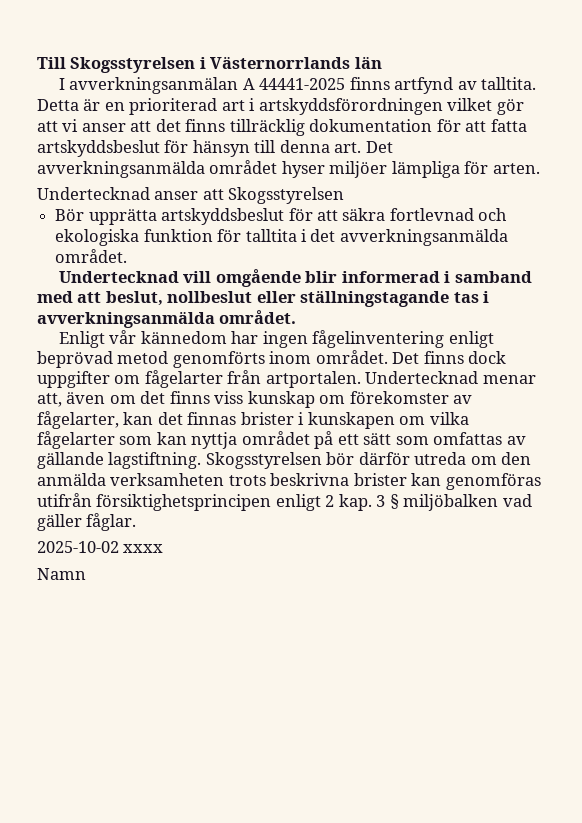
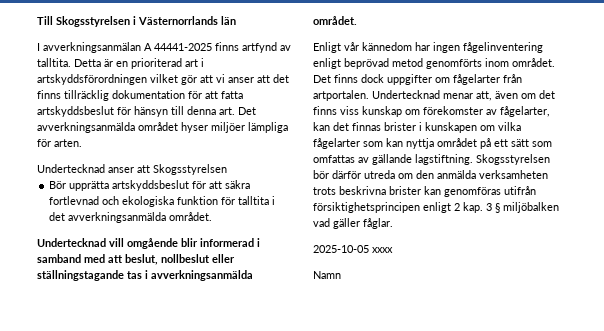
- 2025-10-02 xxxx
+ 2025-10-05 xxxx

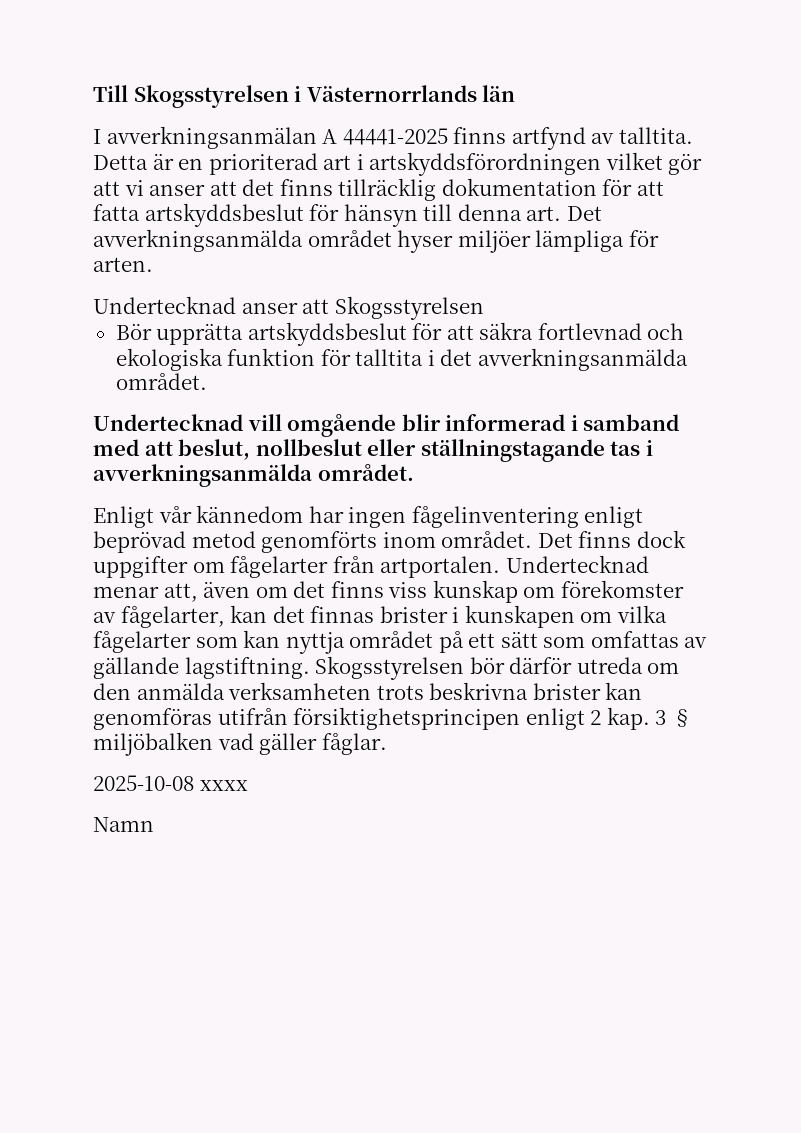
- 2025-10-05 xxxx
+ 2025-10-08 xxxx

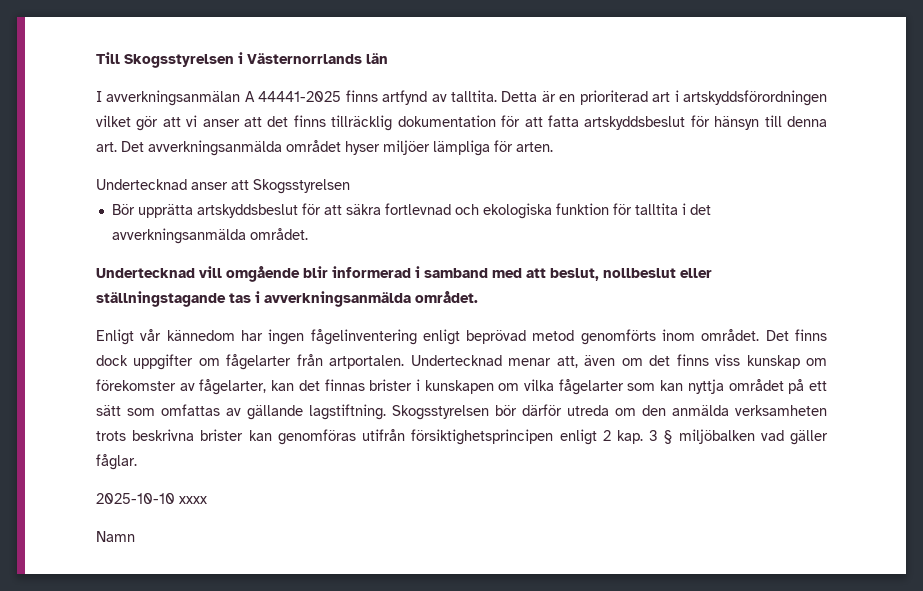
- 2025-10-08 xxxx
+ 2025-10-10 xxxx

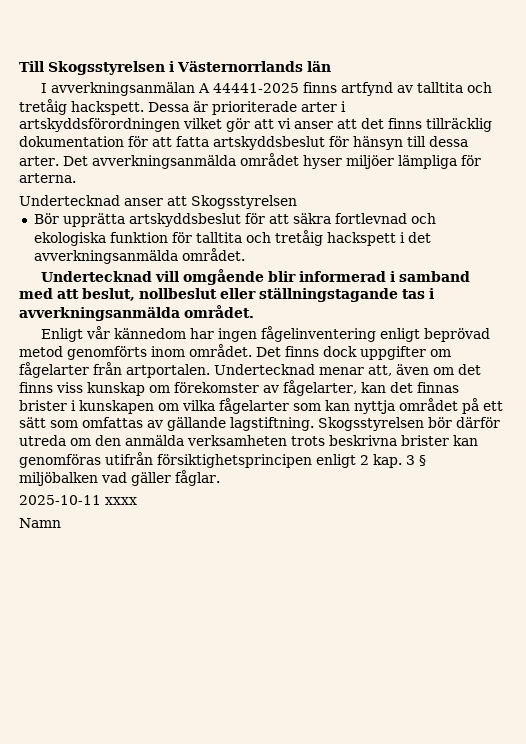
- I avverkningsanmälan A 44441-2025 finns artfynd av talltita. Detta är en prioriterad art i artskyddsförordningen vilket gör att vi anser att det finns tillräcklig dokumentation för att fatta artskyddsbeslut för hänsyn till denna art. Det avverkningsanmälda området hyser miljöer lämpliga för arten.
+ I avverkningsanmälan A 44441-2025 finns artfynd av talltita och tretåig hackspett. Dessa är prioriterade arter i artskyddsförordningen vilket gör att vi anser att det finns tillräcklig dokumentation för att fatta artskyddsbeslut för hänsyn till dessa arter. Det avverkningsanmälda området hyser miljöer lämpliga för arterna.
- Bör upprätta artskyddsbeslut för att säkra fortlevnad och ekologiska funktion för talltita i det avverkningsanmälda området.
+ Bör upprätta artskyddsbeslut för att säkra fortlevnad och ekologiska funktion för talltita och tretåig hackspett i det avverkningsanmälda området.
- 2025-10-10 xxxx
+ 2025-10-11 xxxx

